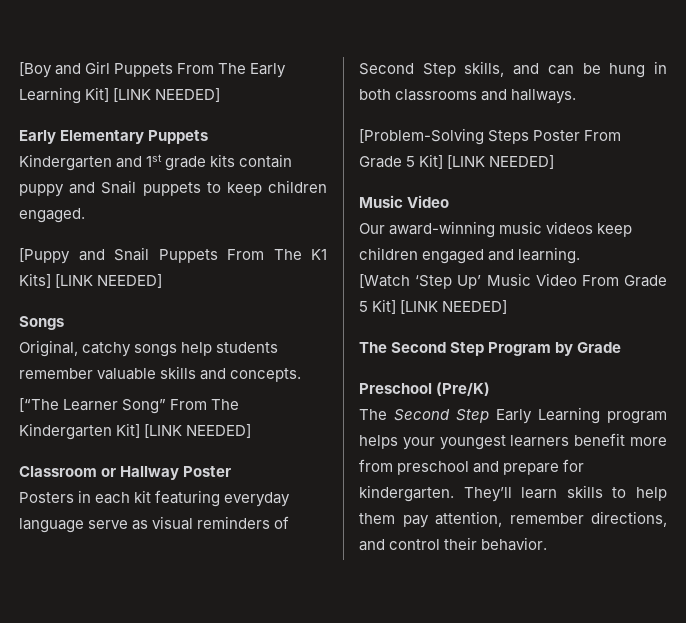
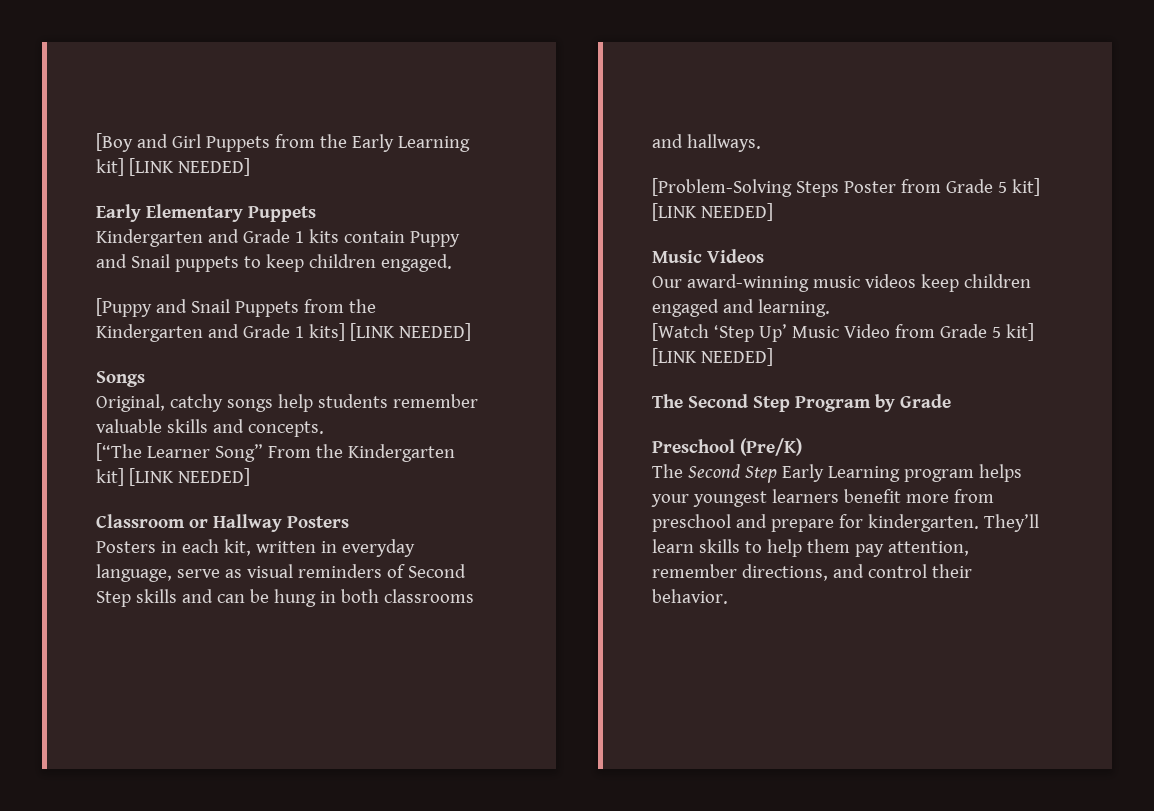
- [Boy and Girl Puppets From The Early Learning Kit] [LINK NEEDED]
+ [Boy and Girl Puppets from the Early Learning kit] [LINK NEEDED]
- Kindergarten and 1st grade kits contain puppy and Snail puppets to keep children engaged.
+ Kindergarten and Grade 1 kits contain Puppy and Snail puppets to keep children engaged.
- [Puppy and Snail Puppets From The K1 Kits] [LINK NEEDED]
+ [Puppy and Snail Puppets from the Kindergarten and Grade 1 kits] [LINK NEEDED]
- [“The Learner Song” From The Kindergarten Kit] [LINK NEEDED]
+ [“The Learner Song” From the Kindergarten kit] [LINK NEEDED]
- Classroom or Hallway Poster
+ Classroom or Hallway Posters
- Posters in each kit featuring everyday language serve as visual reminders of Second Step skills, and can be hung in both classrooms and hallways.
+ Posters in each kit, written in everyday language, serve as visual reminders of Second Step skills and can be hung in both classrooms and hallways.
- [Problem-Solving Steps Poster From Grade 5 Kit] [LINK NEEDED]
- Music Video
+ [Problem-Solving Steps Poster from Grade 5 kit] [LINK NEEDED]
+ Music Videos
- [Watch ‘Step Up’ Music Video From Grade 5 Kit] [LINK NEEDED]
+ [Watch ‘Step Up’ Music Video from Grade 5 kit] [LINK NEEDED]

